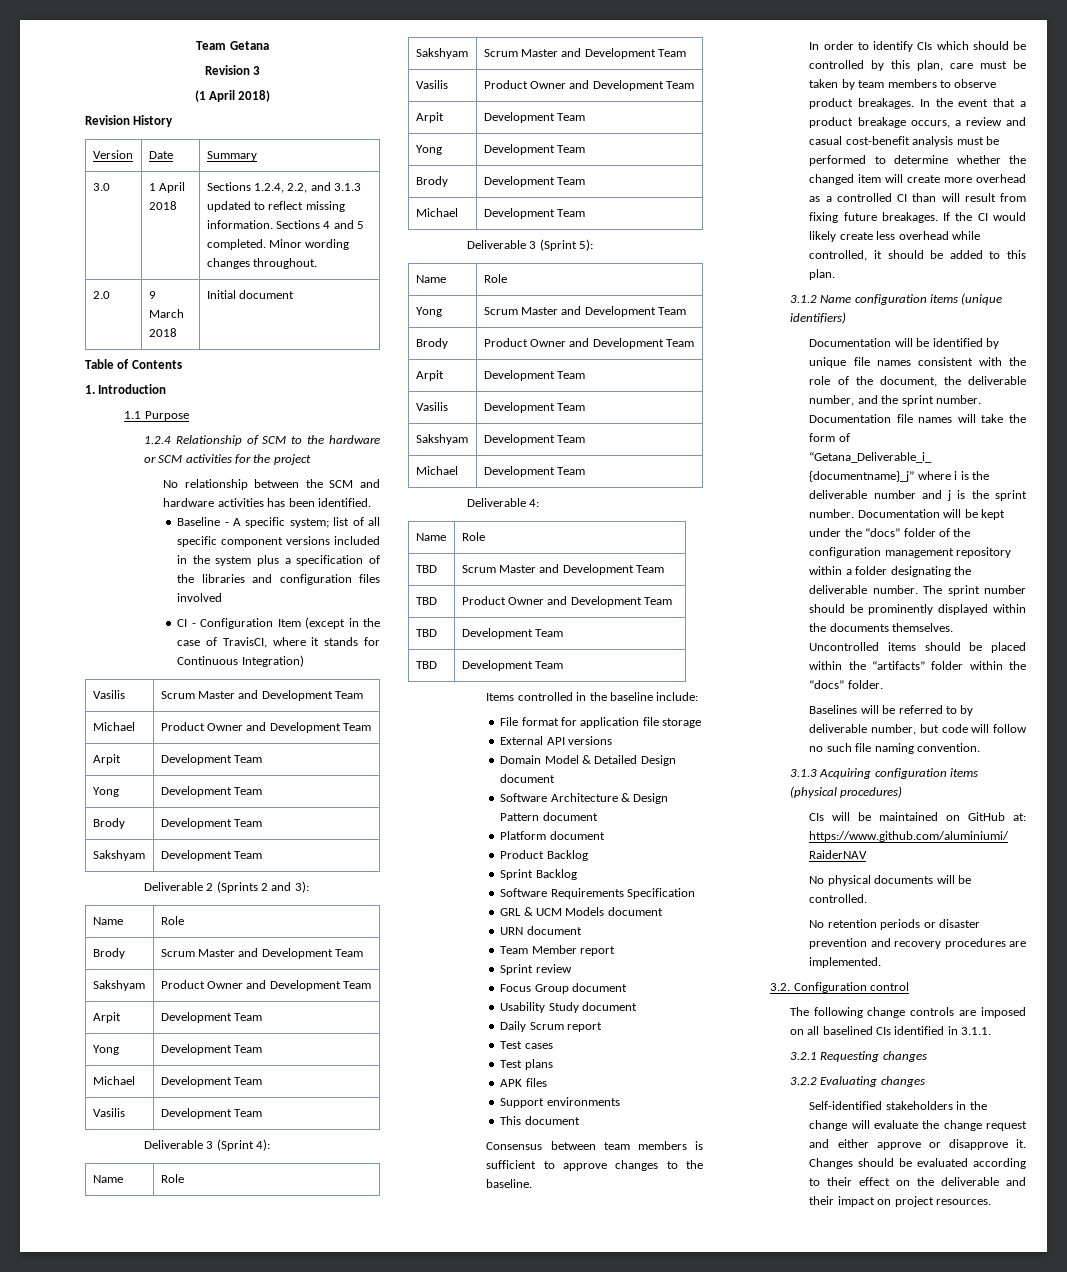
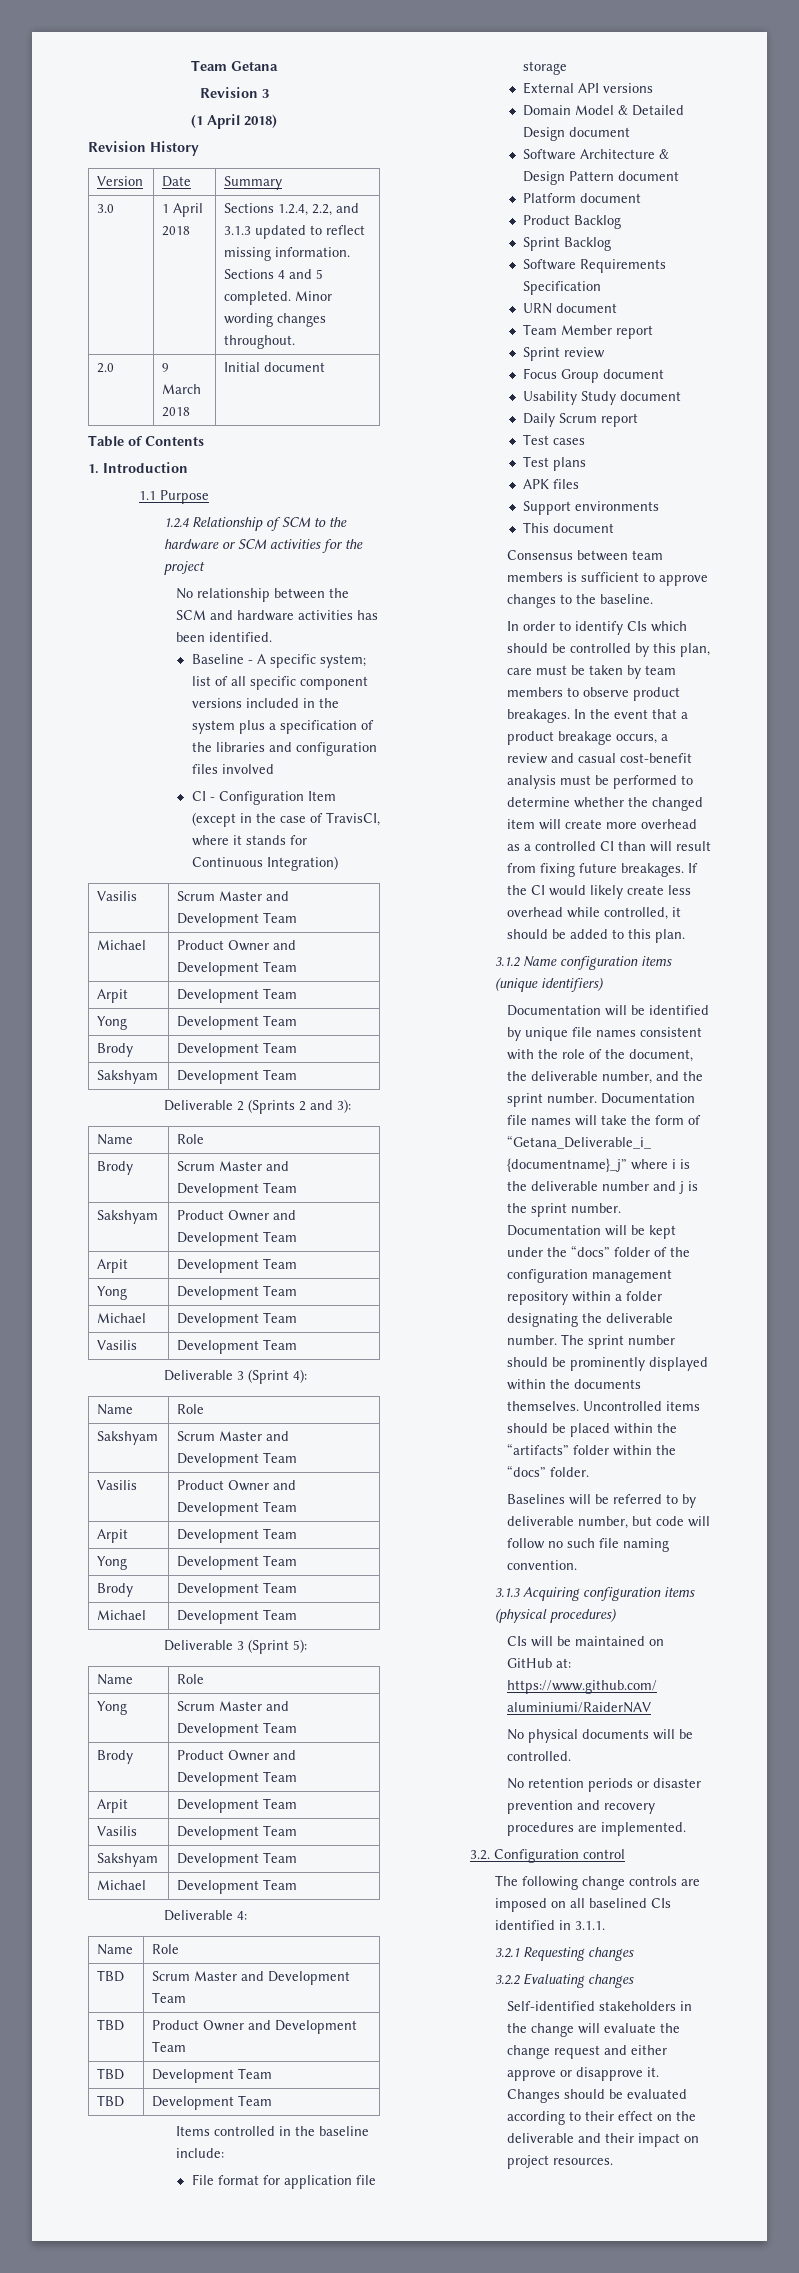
- GRL & UCM Models document

